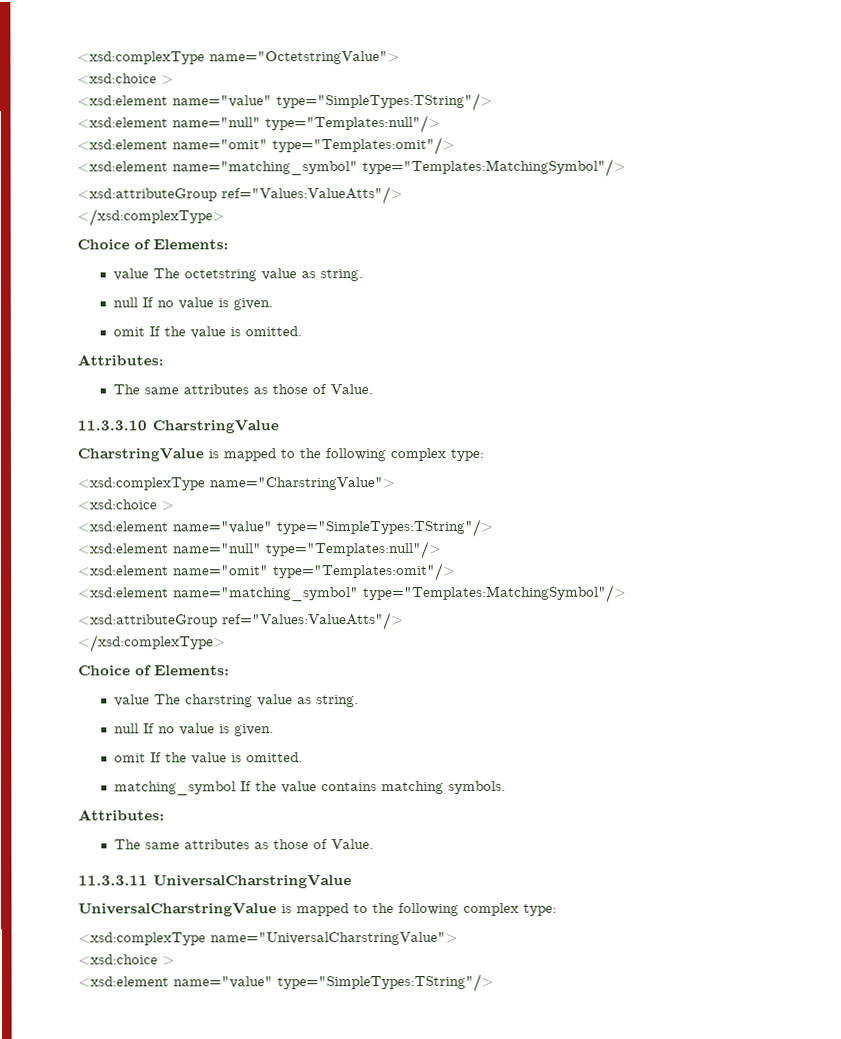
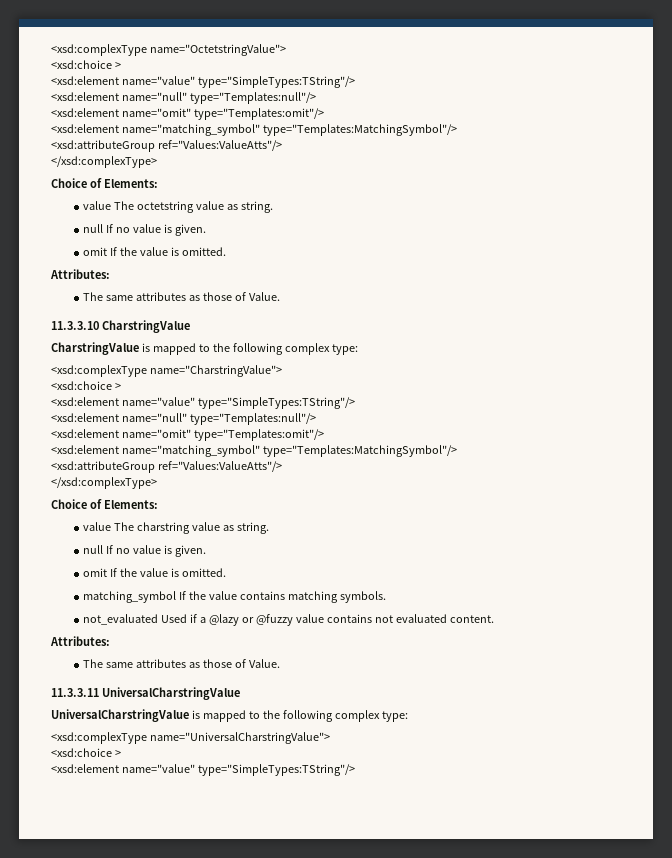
+ not_evaluated Used if a @lazy or @fuzzy value contains not evaluated content.

